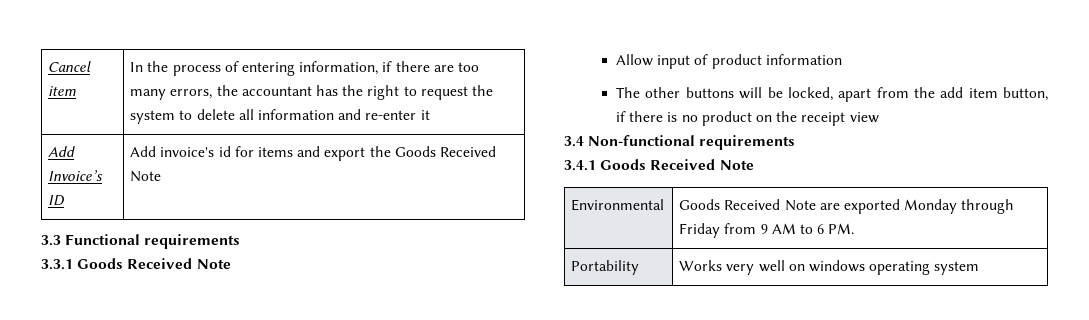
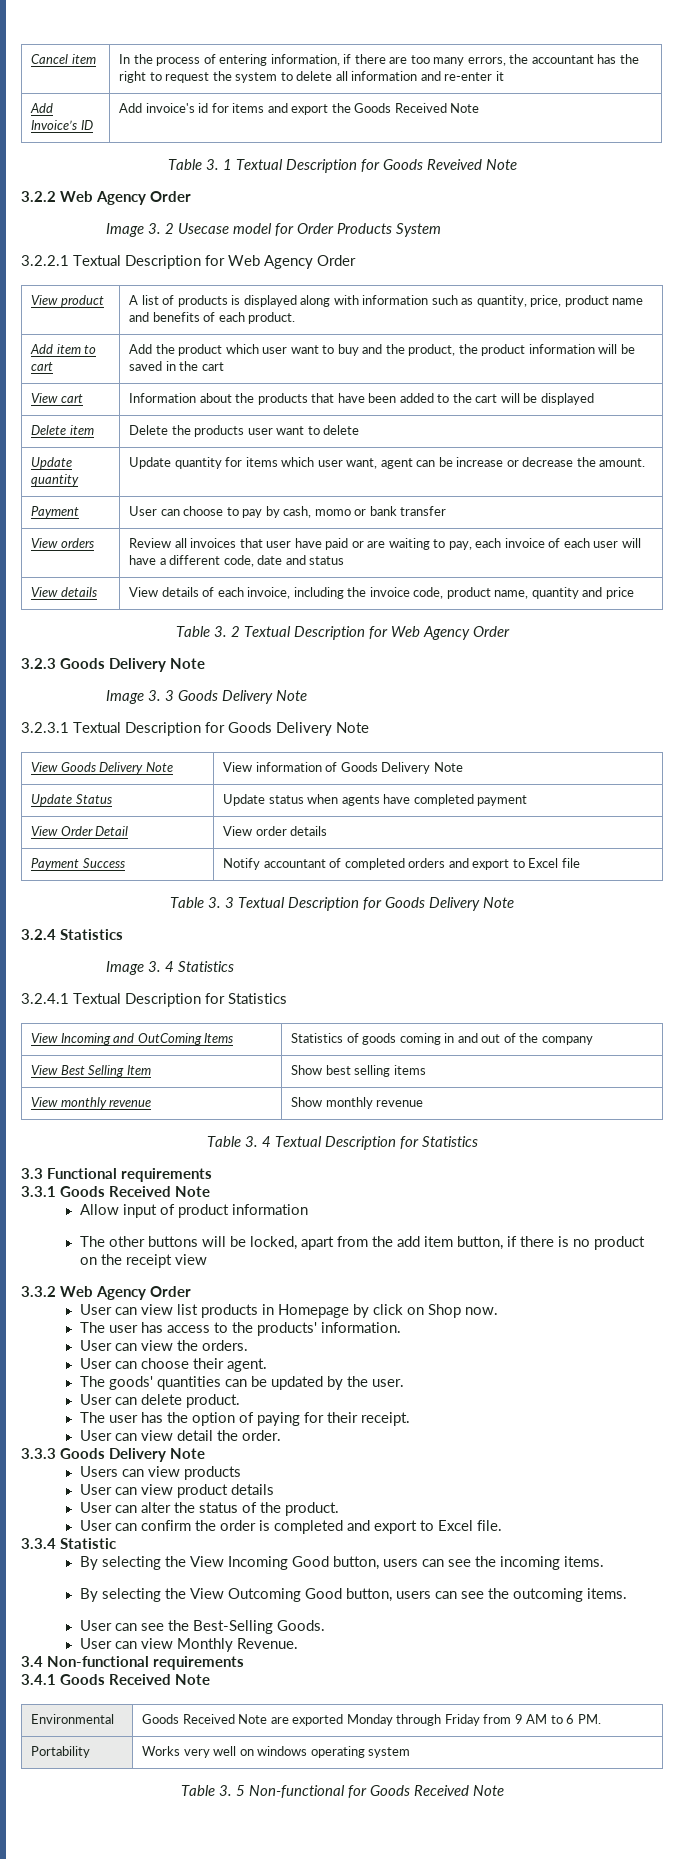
+ Table 3. 1 Textual Description for Goods Reveived Note
+ 3.2.2 Web Agency Order
+ Image 3. 2 Usecase model for Order Products System
+ 3.2.2.1 Textual Description for Web Agency Order
+ View product | A list of products is displayed along with information such as quantity, price, product name and benefits of each product.
+ Add item to cart | Add the product which user want to buy and the product, the product information will be saved in the cart
+ View cart | Information about the products that have been added to the cart will be displayed
+ Delete item | Delete the products user want to delete
+ Update quantity | Update quantity for items which user want, agent can be increase or decrease the amount.
+ Payment | User can choose to pay by cash, momo or bank transfer
+ View orders | Review all invoices that user have paid or are waiting to pay, each invoice of each user will have a different code, date and status
+ View details | View details of each invoice, including the invoice code, product name, quantity and price
+ Table 3. 2 Textual Description for Web Agency Order
+ 3.2.3 Goods Delivery Note
+ Image 3. 3 Goods Delivery Note
+ 3.2.3.1 Textual Description for Goods Delivery Note
+ View Goods Delivery Note | View information of Goods Delivery Note
+ Update Status | Update status when agents have completed payment
+ View Order Detail | View order details
+ Payment Success | Notify accountant of completed orders and export to Excel file
+ Table 3. 3 Textual Description for Goods Delivery Note
+ 3.2.4 Statistics
+ Image 3. 4 Statistics
+ 3.2.4.1 Textual Description for Statistics
+ View Incoming and OutComing Items | Statistics of goods coming in and out of the company
+ View Best Selling Item | Show best selling items
+ View monthly revenue | Show monthly revenue
+ Table 3. 4 Textual Description for Statistics
+ 3.3.2 Web Agency Order
+ User can view list products in Homepage by click on Shop now.
+ The user has access to the products' information.
+ User can view the orders.
+ User can choose their agent.
+ The goods' quantities can be updated by the user.
+ User can delete product.
+ The user has the option of paying for their receipt.
+ User can view detail the order.
+ 3.3.3 Goods Delivery Note
+ Users can view products
+ User can view product details
+ User can alter the status of the product.
+ User can confirm the order is completed and export to Excel file.
+ 3.3.4 Statistic
+ By selecting the View Incoming Good button, users can see the incoming items.
+ By selecting the View Outcoming Good button, users can see the outcoming items.
+ User can see the Best-Selling Goods.
+ User can view Monthly Revenue.
+ Table 3. 5 Non-functional for Goods Received Note

